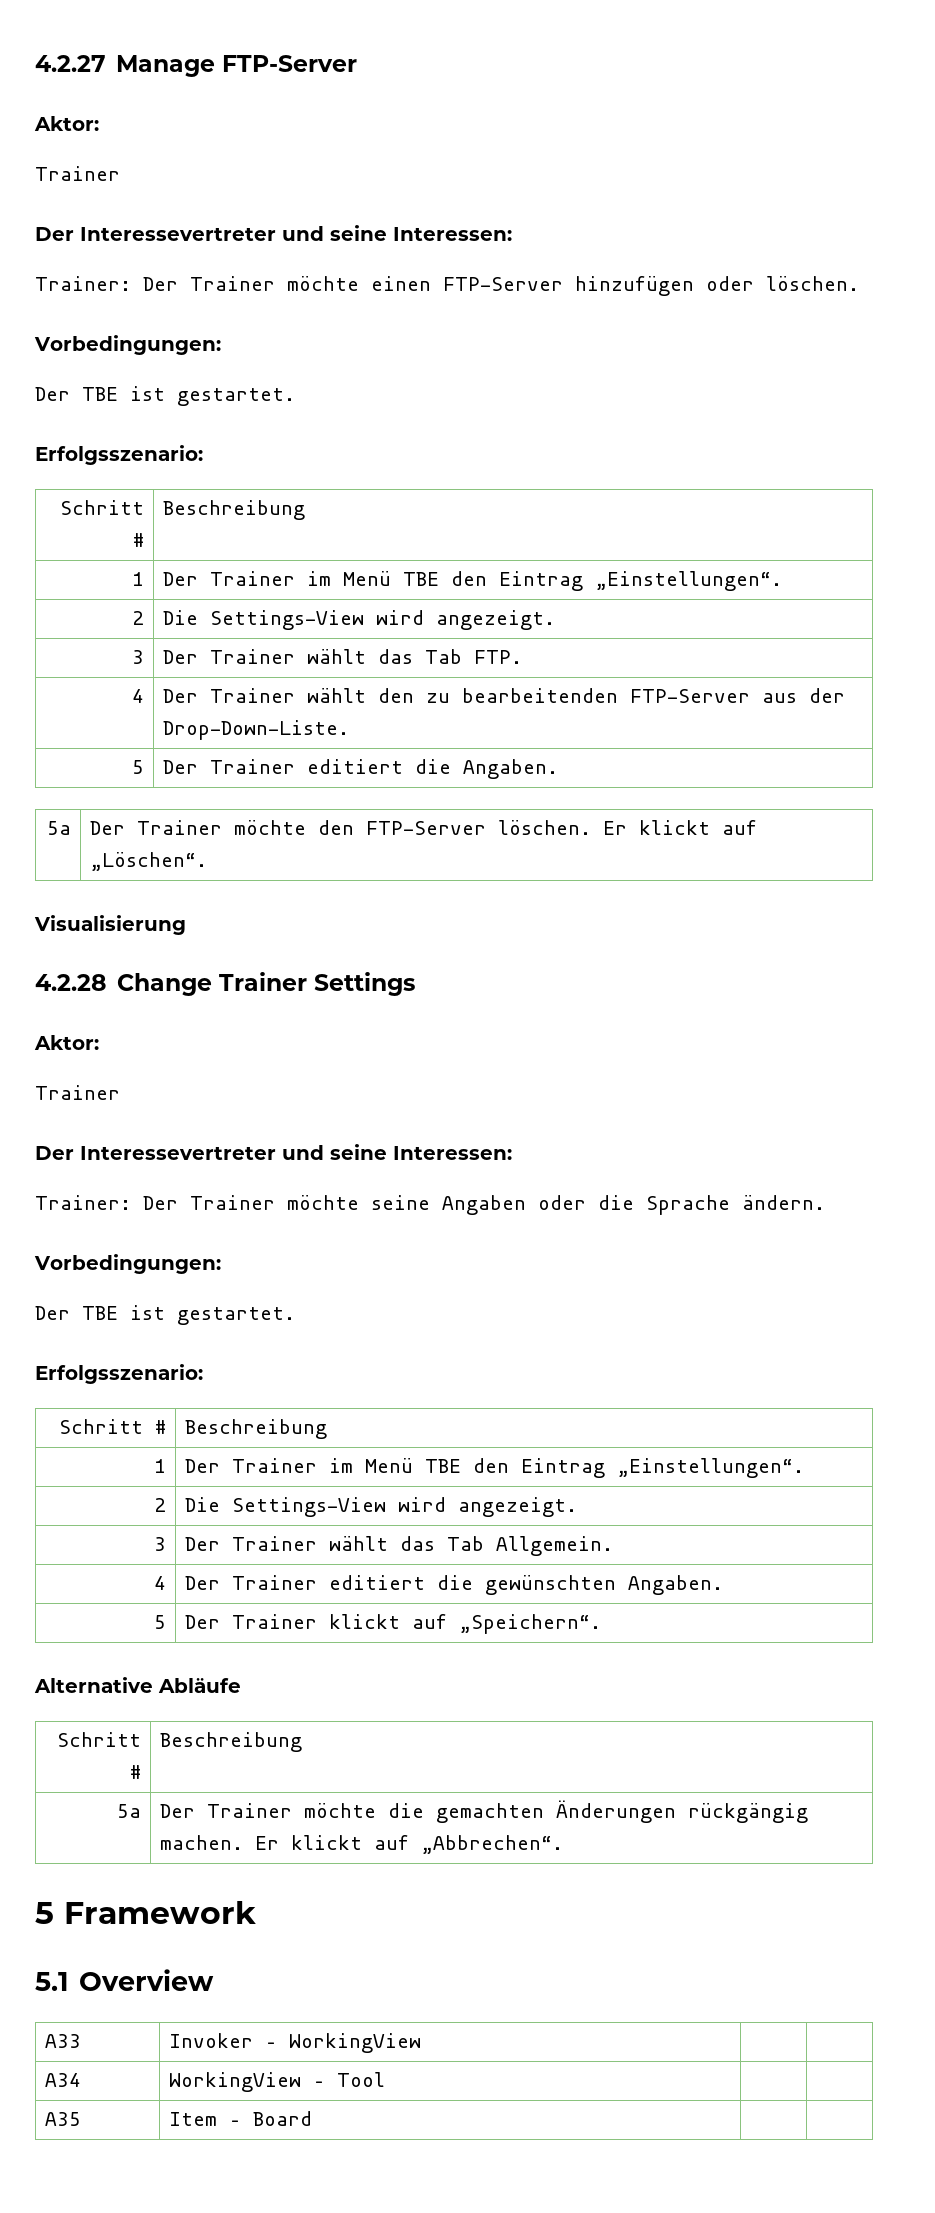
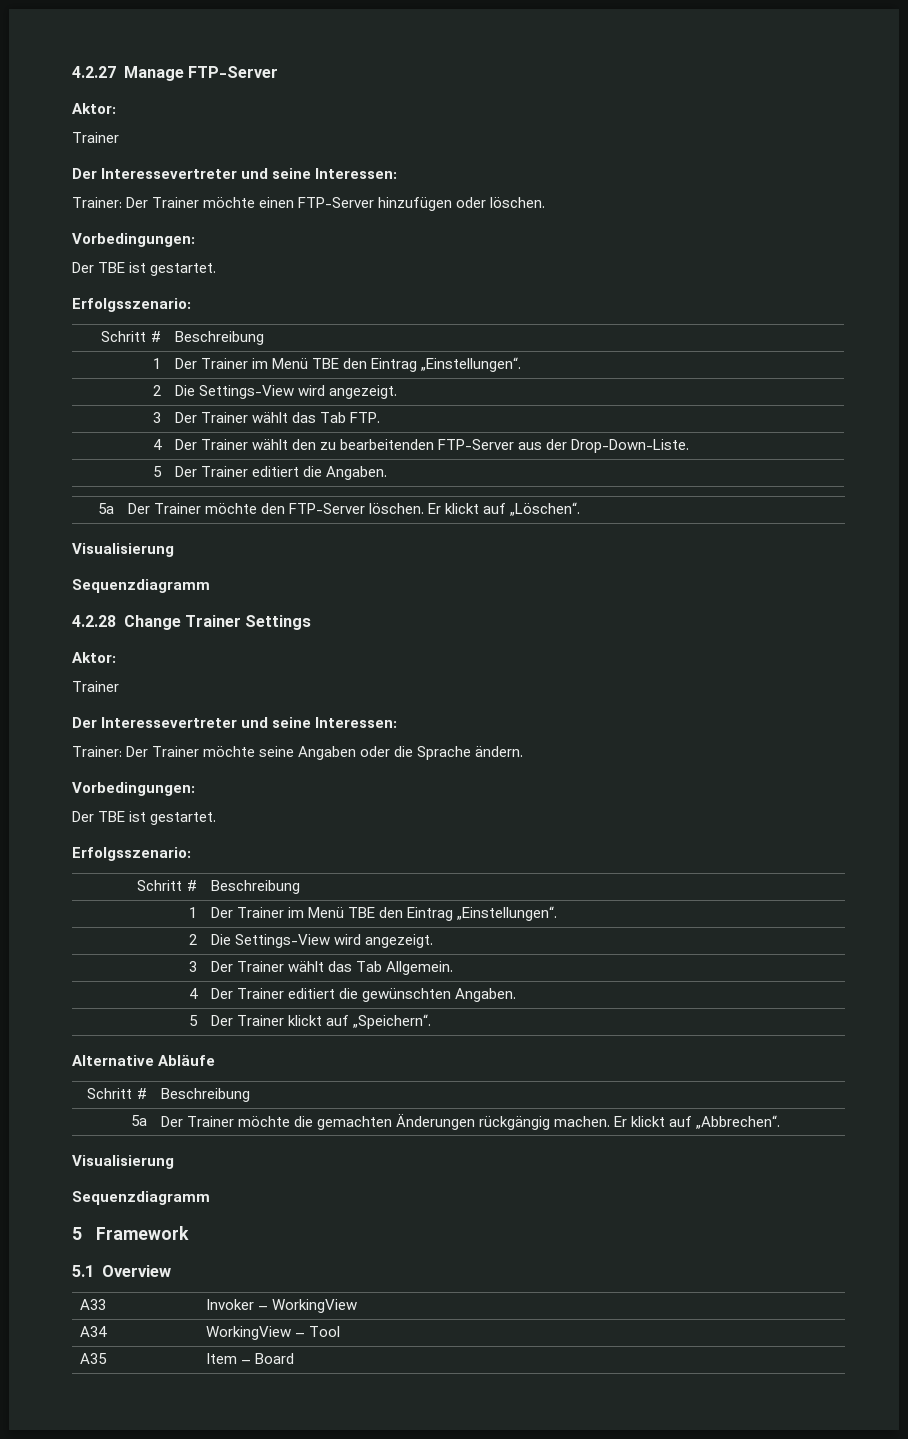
  5a | Der Trainer möchte den FTP-Server löschen. Er klickt auf „Löschen“.
  Visualisierung
+ Sequenzdiagramm
  5a | Der Trainer möchte die gemachten Änderungen rückgängig machen. Er klickt auf „Abbrechen“.
+ Visualisierung
+ Sequenzdiagramm

